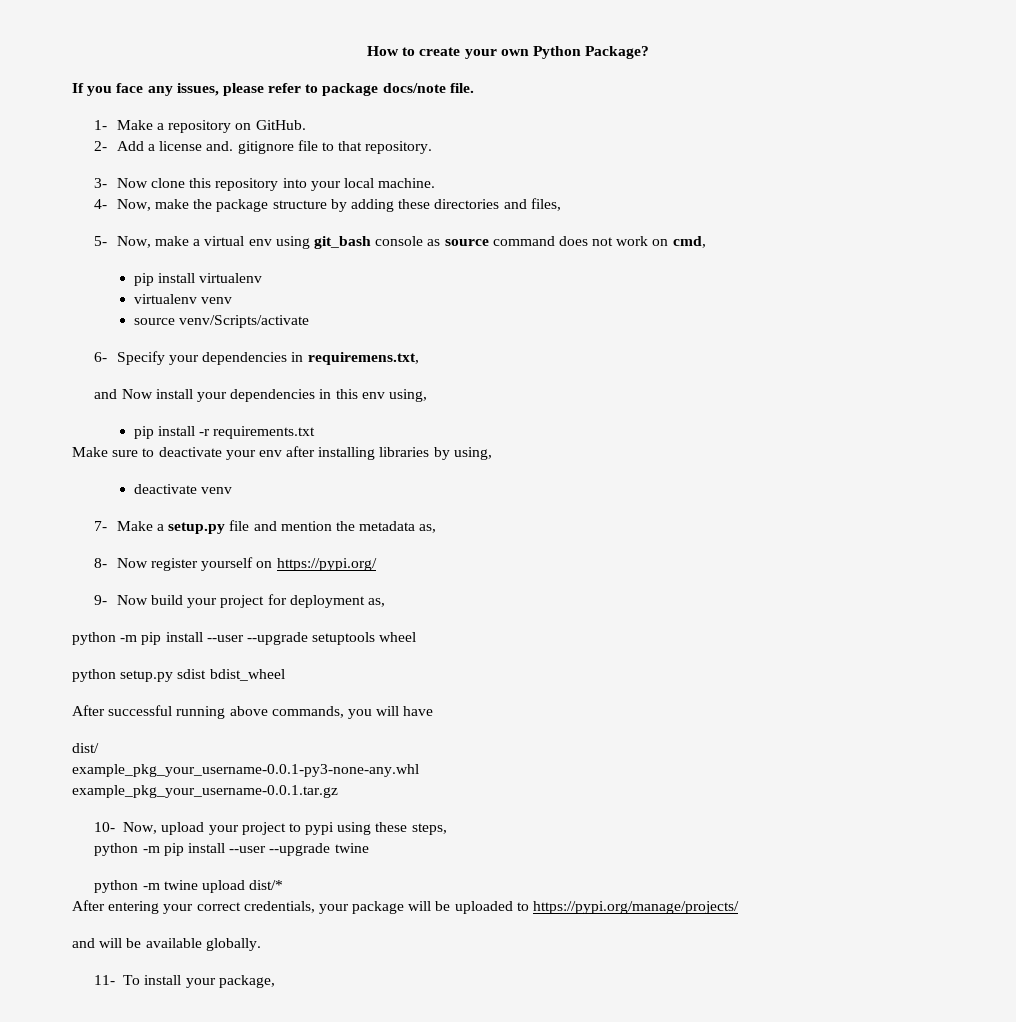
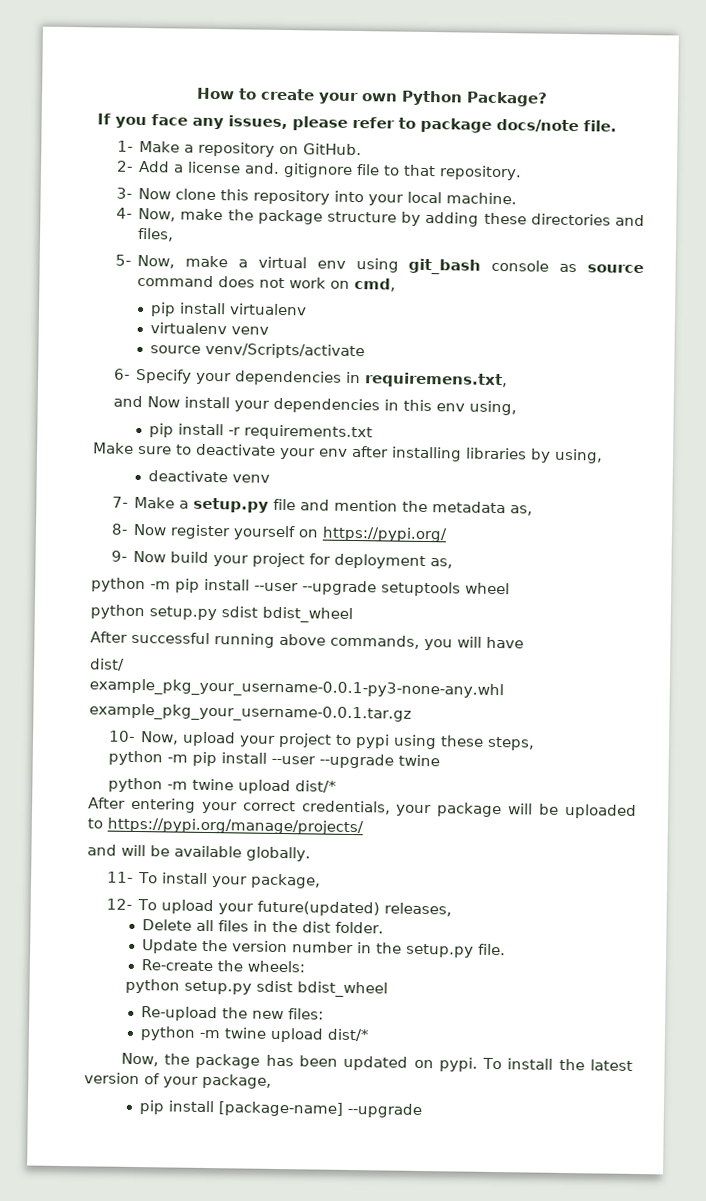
+ 12- To upload your future(updated) releases,
+ Delete all files in the dist folder.
+ Update the version number in the setup.py file.
+ Re-create the wheels:
+ python setup.py sdist bdist_wheel
+ Re-upload the new files:
+ python -m twine upload dist/*
+ Now, the package has been updated on pypi. To install the latest version of your package,
+ pip install [package-name] --upgrade

